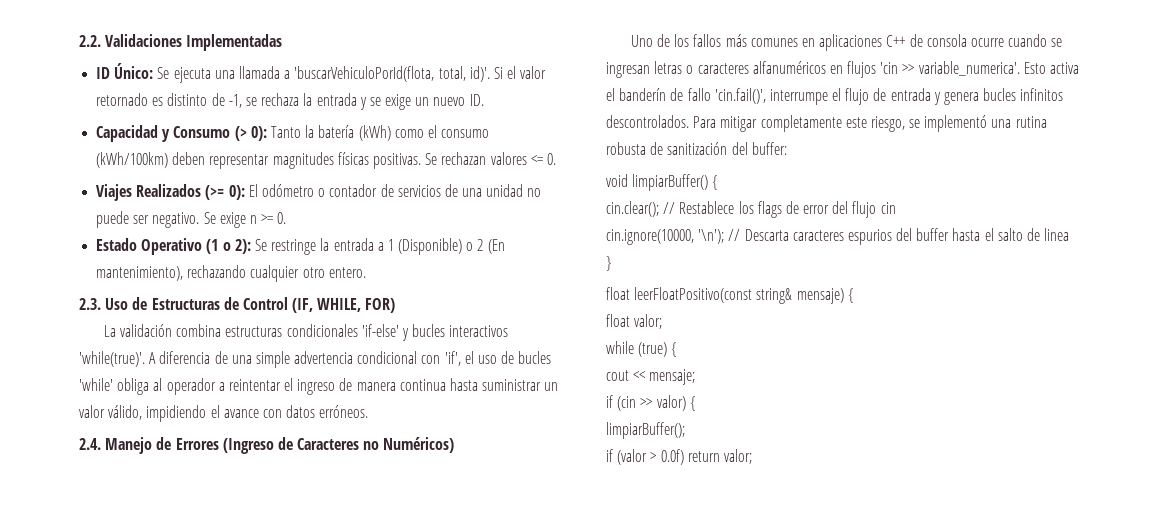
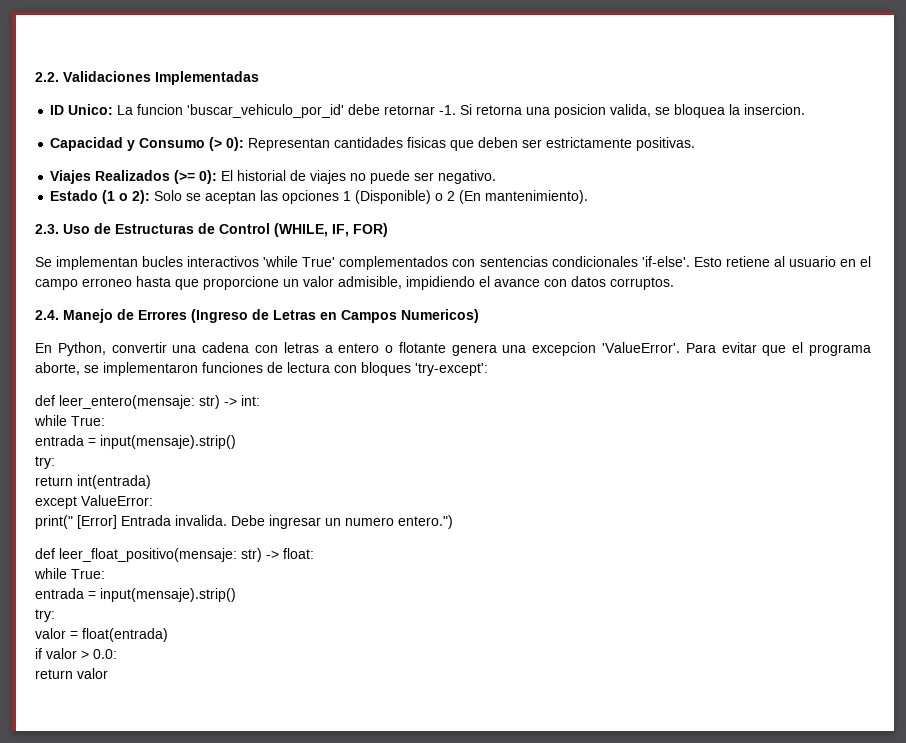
- ID Único: Se ejecuta una llamada a 'buscarVehiculoPorId(flota, total, id)'. Si el valor retornado es distinto de -1, se rechaza la entrada y se exige un nuevo ID.
+ ID Unico: La funcion 'buscar_vehiculo_por_id' debe retornar -1. Si retorna una posicion valida, se bloquea la insercion.
- Capacidad y Consumo (> 0): Tanto la batería (kWh) como el consumo (kWh/100km) deben representar magnitudes físicas positivas. Se rechazan valores <= 0.
+ Capacidad y Consumo (> 0): Representan cantidades fisicas que deben ser estrictamente positivas.
- Viajes Realizados (>= 0): El odómetro o contador de servicios de una unidad no puede ser negativo. Se exige n >= 0.
+ Viajes Realizados (>= 0): El historial de viajes no puede ser negativo.
- Estado Operativo (1 o 2): Se restringe la entrada a 1 (Disponible) o 2 (En mantenimiento), rechazando cualquier otro entero.
+ Estado (1 o 2): Solo se aceptan las opciones 1 (Disponible) o 2 (En mantenimiento).
- 2.3. Uso de Estructuras de Control (IF, WHILE, FOR)
+ 2.3. Uso de Estructuras de Control (WHILE, IF, FOR)
- La validación combina estructuras condicionales 'if-else' y bucles interactivos 'while(true)'. A diferencia de una simple advertencia condicional con 'if', el uso de bucles 'while' obliga al operador a reintentar el ingreso de manera continua hasta suministrar un valor válido, impidiendo el avance con datos erróneos.
+ Se implementan bucles interactivos 'while True' complementados con sentencias condicionales 'if-else'. Esto retiene al usuario en el campo erroneo hasta que proporcione un valor admisible, impidiendo el avance con datos corruptos.
- 2.4. Manejo de Errores (Ingreso de Caracteres no Numéricos)
- Uno de los fallos más comunes en aplicaciones C++ de consola ocurre cuando se ingresan letras o caracteres alfanuméricos en flujos 'cin >> variable_numerica'. Esto activa el banderín de fallo 'cin.fail()', interrumpe el flujo de entrada y genera bucles infinitos descontrolados. Para mitigar completamente este riesgo, se implementó una rutina robusta de sanitización del buffer:
- void limpiarBuffer() {
- cin.clear(); // Restablece los flags de error del flujo cin
- cin.ignore(10000, '\n'); // Descarta caracteres espurios del buffer hasta el salto de linea
- }
- float leerFloatPositivo(const string& mensaje) {
- float valor;
- while (true) {
- cout << mensaje;
- if (cin >> valor) {
- limpiarBuffer();
- if (valor > 0.0f) return valor;
+ 2.4. Manejo de Errores (Ingreso de Letras en Campos Numericos)
+ En Python, convertir una cadena con letras a entero o flotante genera una excepcion 'ValueError'. Para evitar que el programa aborte, se implementaron funciones de lectura con bloques 'try-except':
+ def leer_entero(mensaje: str) -> int:
+ while True:
+ entrada = input(mensaje).strip()
+ try:
+ return int(entrada)
+ except ValueError:
+ print(" [Error] Entrada invalida. Debe ingresar un numero entero.")
+ def leer_float_positivo(mensaje: str) -> float:
+ while True:
+ entrada = input(mensaje).strip()
+ try:
+ valor = float(entrada)
+ if valor > 0.0:
+ return valor

